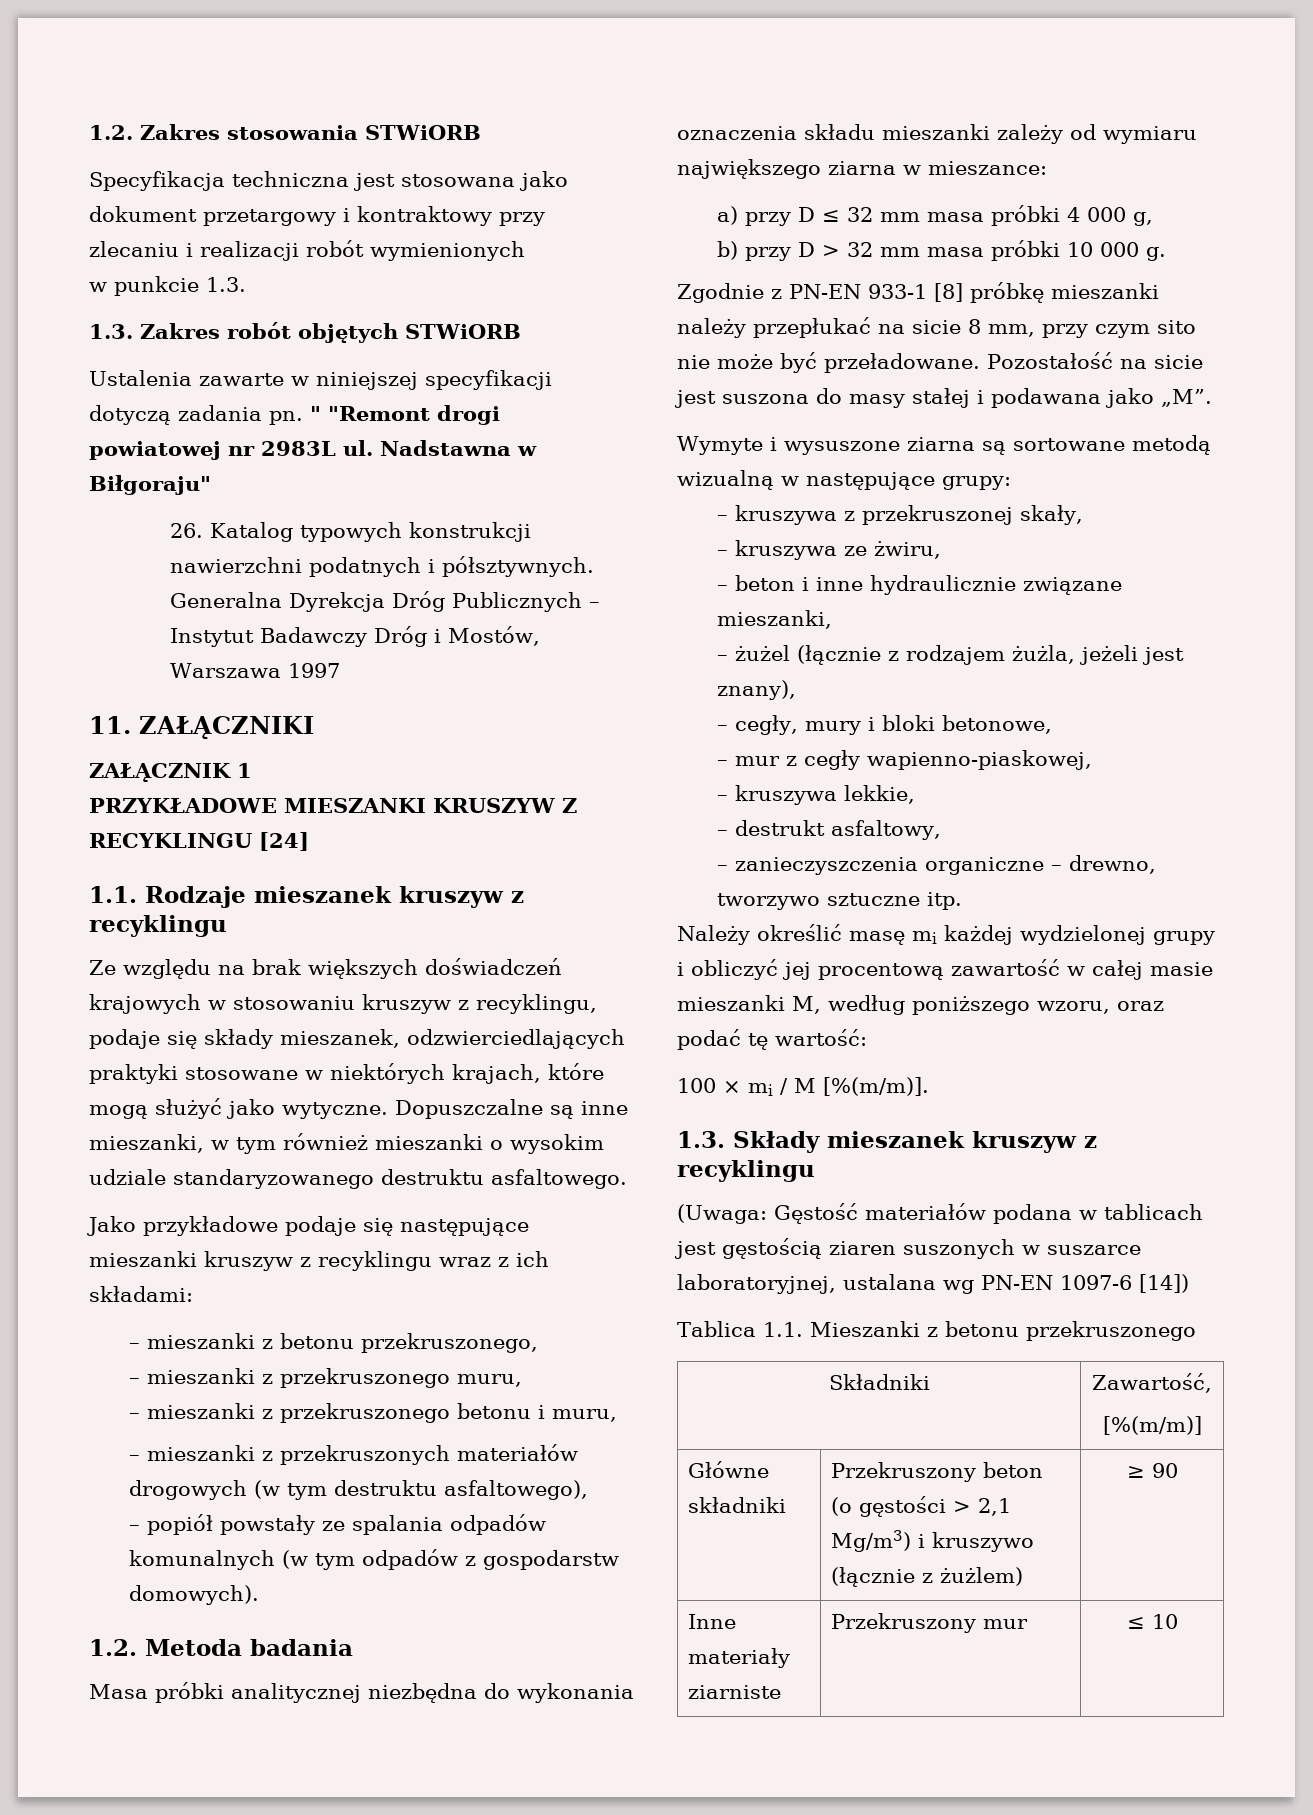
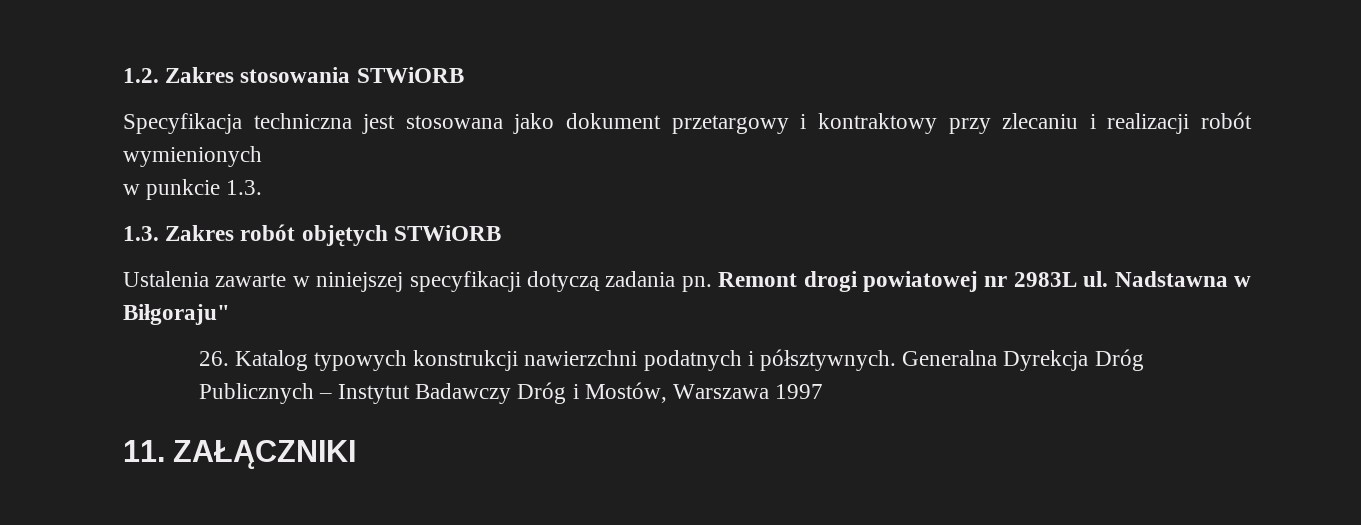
- " "Remont drogi powiatowej nr 2983L ul.
+ Remont drogi powiatowej nr 2983L ul.
- ZAŁĄCZNIK 1
- PRZYKŁADOWE MIESZANKI KRUSZYW Z RECYKLINGU [24]
- 1.1. Rodzaje mieszanek kruszyw z recyklingu
- Ze względu na brak większych doświadczeń krajowych w stosowaniu kruszyw z recyklingu, podaje się składy mieszanek, odzwierciedlających praktyki stosowane w niektórych krajach, które mogą służyć jako wytyczne. Dopuszczalne są inne mieszanki, w tym również mieszanki o wysokim udziale standaryzowanego destruktu asfaltowego.
- Jako przykładowe podaje się następujące mieszanki kruszyw z recyklingu wraz z ich składami:
- – mieszanki z betonu przekruszonego,
- – mieszanki z przekruszonego muru,
- – mieszanki z przekruszonego betonu i muru,
- – mieszanki z przekruszonych materiałów drogowych (w tym destruktu asfaltowego),
- – popiół powstały ze spalania odpadów komunalnych (w tym odpadów z gospodarstw domowych).
- 1.2. Metoda badania
- Masa próbki analitycznej niezbędna do wykonania oznaczenia składu mieszanki zależy od wymiaru największego ziarna w mieszance:
- a) przy D ≤ 32 mm masa próbki 4 000 g,
- b) przy D > 32 mm masa próbki 10 000 g.
- Zgodnie z PN-EN 933-1 [8] próbkę mieszanki należy przepłukać na sicie 8 mm, przy czym sito nie może być przeładowane. Pozostałość na sicie jest suszona do masy stałej i podawana jako „M”.
- Wymyte i wysuszone ziarna są sortowane metodą wizualną w następujące grupy:
- – kruszywa z przekruszonej skały,
- – kruszywa ze żwiru,
- – beton i inne hydraulicznie związane mieszanki,
- – żużel (łącznie z rodzajem żużla, jeżeli jest znany),
- – cegły, mury i bloki betonowe,
- – mur z cegły wapienno-piaskowej,
- – kruszywa lekkie,
- – destrukt asfaltowy,
- – zanieczyszczenia organiczne – drewno, tworzywo sztuczne itp.
- Należy określić masę mi każdej wydzielonej grupy i obliczyć jej procentową zawartość w całej masie mieszanki M, według poniższego wzoru, oraz podać tę wartość:
- 100 × mi / M [%(m/m)].
- 1.3. Składy mieszanek kruszyw z recyklingu
- (Uwaga: Gęstość materiałów podana w tablicach jest gęstością ziaren suszonych w suszarce laboratoryjnej, ustalana wg PN-EN 1097-6 [14])
- Tablica 1.1. Mieszanki z betonu przekruszonego
- Składniki | Zawartość,
- [%(m/m)]
- Główne składniki | Przekruszony beton (o gęstości > 2,1 Mg/m3) i kruszywo (łącznie z żużlem) | ≥ 90
- Inne materiały ziarniste | Przekruszony mur | ≤ 10

